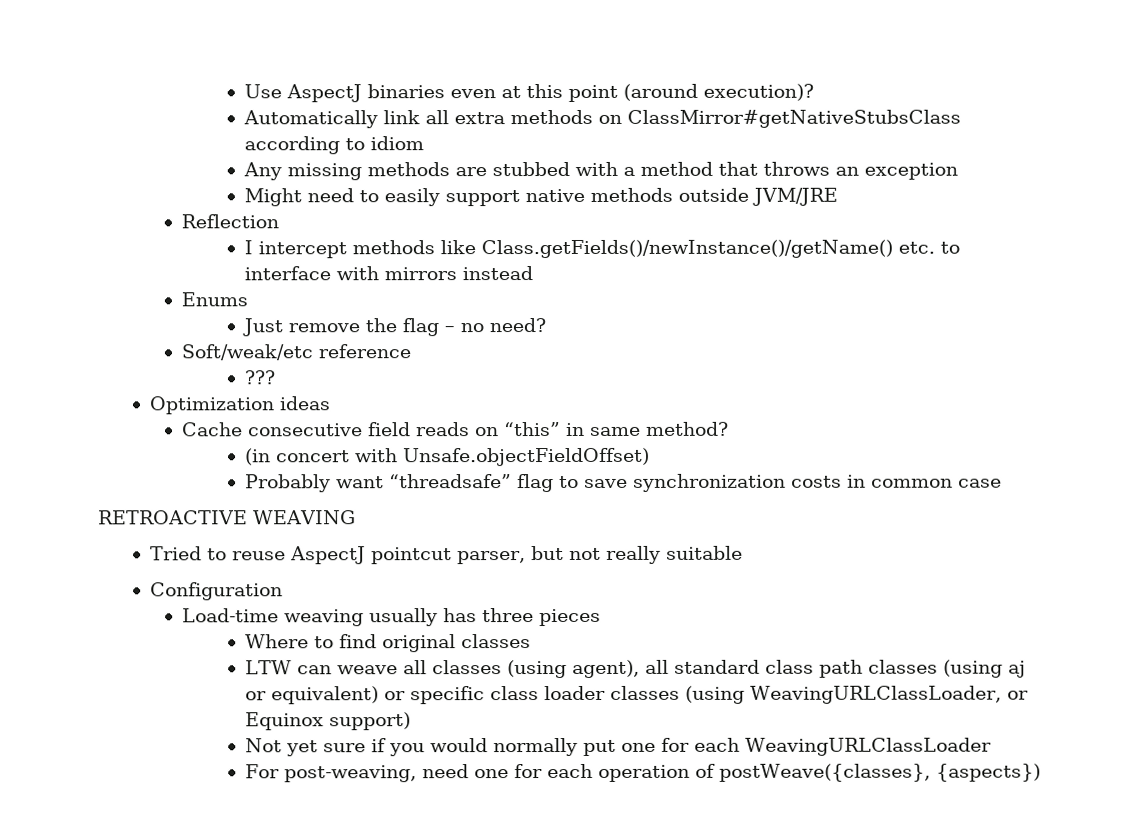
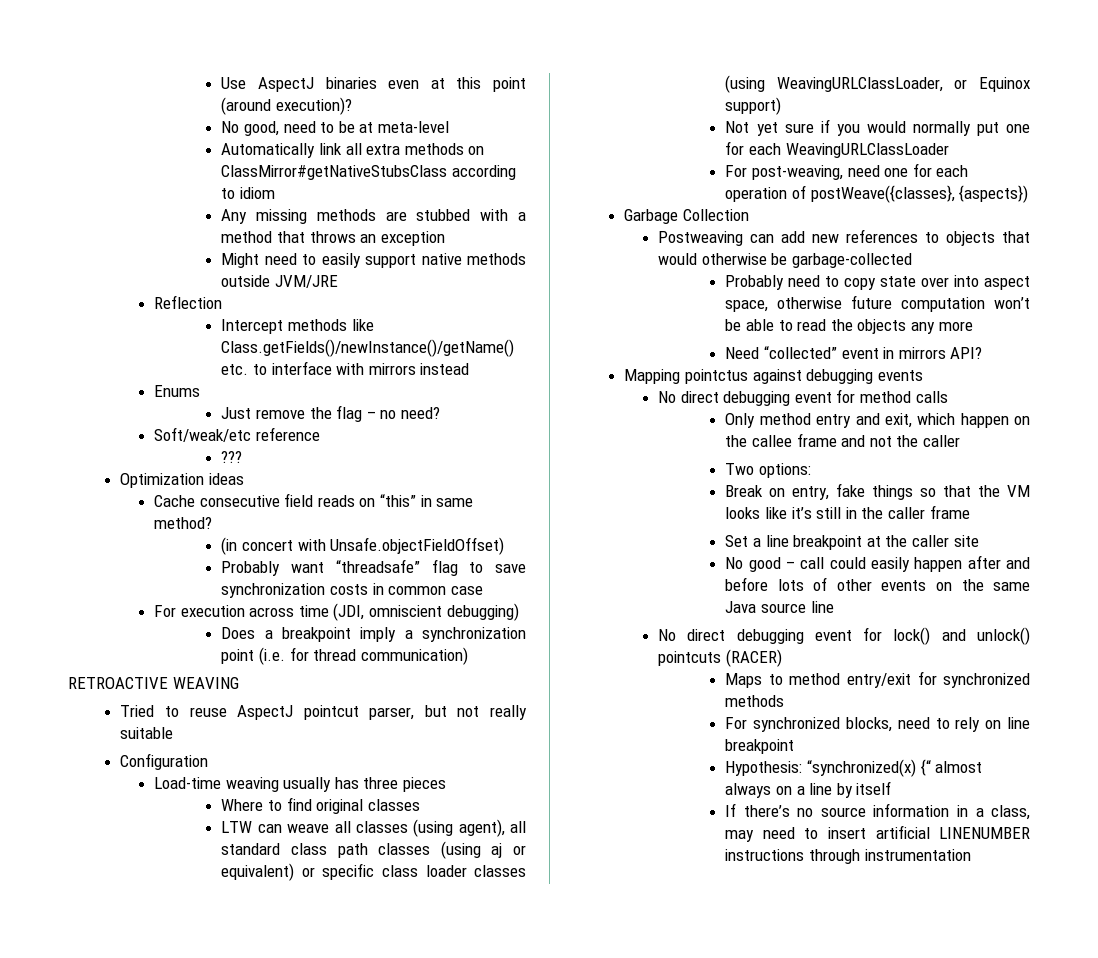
+ No good, need to be at meta-level
- I intercept methods like Class.getFields()/newInstance()/getName() etc. to interface with mirrors instead
+ Intercept methods like Class.getFields()/newInstance()/getName() etc. to interface with mirrors instead
+ For execution across time (JDI, omniscient debugging)
+ Does a breakpoint imply a synchronization point (i.e. for thread communication)
+ Garbage Collection
+ Postweaving can add new references to objects that would otherwise be garbage-collected
+ Probably need to copy state over into aspect space, otherwise future computation won’t be able to read the objects any more
+ Need “collected” event in mirrors API?
+ Mapping pointctus against debugging events
+ No direct debugging event for method calls
+ Only method entry and exit, which happen on the callee frame and not the caller
+ Two options:
+ Break on entry, fake things so that the VM looks like it’s still in the caller frame
+ Set a line breakpoint at the caller site
+ No good – call could easily happen after and before lots of other events on the same Java source line
+ No direct debugging event for lock() and unlock() pointcuts (RACER)
+ Maps to method entry/exit for synchronized methods
+ For synchronized blocks, need to rely on line breakpoint
+ Hypothesis: “synchronized(x) {“ almost always on a line by itself
+ If there’s no source information in a class, may need to insert artificial LINENUMBER instructions through instrumentation

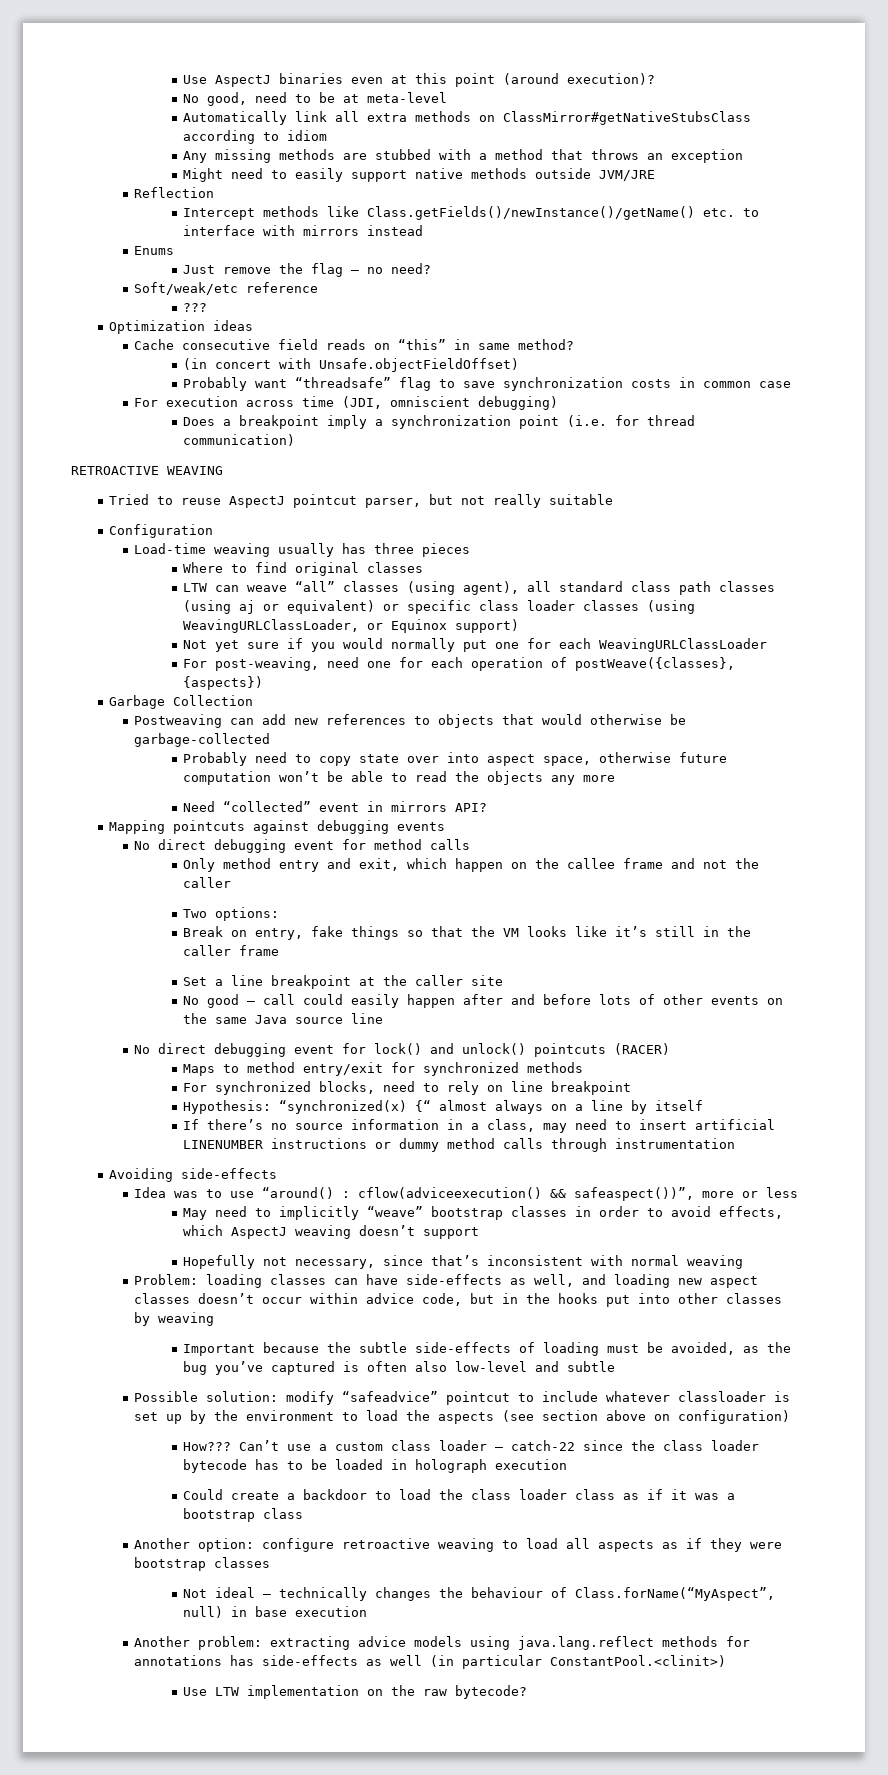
- LTW can weave all classes (using agent), all standard class path classes (using aj or equivalent) or specific class loader classes (using WeavingURLClassLoader, or Equinox support)
+ LTW can weave “all” classes (using agent), all standard class path classes (using aj or equivalent) or specific class loader classes (using WeavingURLClassLoader, or Equinox support)
- Mapping pointctus against debugging events
+ Mapping pointcuts against debugging events
- If there’s no source information in a class, may need to insert artificial LINENUMBER instructions through instrumentation
+ If there’s no source information in a class, may need to insert artificial LINENUMBER instructions or dummy method calls through instrumentation
+ Avoiding side-effects
+ Idea was to use “around() : cflow(adviceexecution() && safeaspect())”, more or less
+ May need to implicitly “weave” bootstrap classes in order to avoid effects, which AspectJ weaving doesn’t support
+ Hopefully not necessary, since that’s inconsistent with normal weaving
+ Problem: loading classes can have side-effects as well, and loading new aspect classes doesn’t occur within advice code, but in the hooks put into other classes by weaving
+ Important because the subtle side-effects of loading must be avoided, as the bug you’ve captured is often also low-level and subtle
+ Possible solution: modify “safeadvice” pointcut to include whatever classloader is set up by the environment to load the aspects (see section above on configuration)
+ How??? Can’t use a custom class loader – catch-22 since the class loader bytecode has to be loaded in holograph execution
+ Could create a backdoor to load the class loader class as if it was a bootstrap class
+ Another option: configure retroactive weaving to load all aspects as if they were bootstrap classes
+ Not ideal – technically changes the behaviour of Class.forName(“MyAspect”, null) in base execution
+ Another problem: extracting advice models using java.lang.reflect methods for annotations has side-effects as well (in particular ConstantPool.<clinit>)
+ Use LTW implementation on the raw bytecode?

